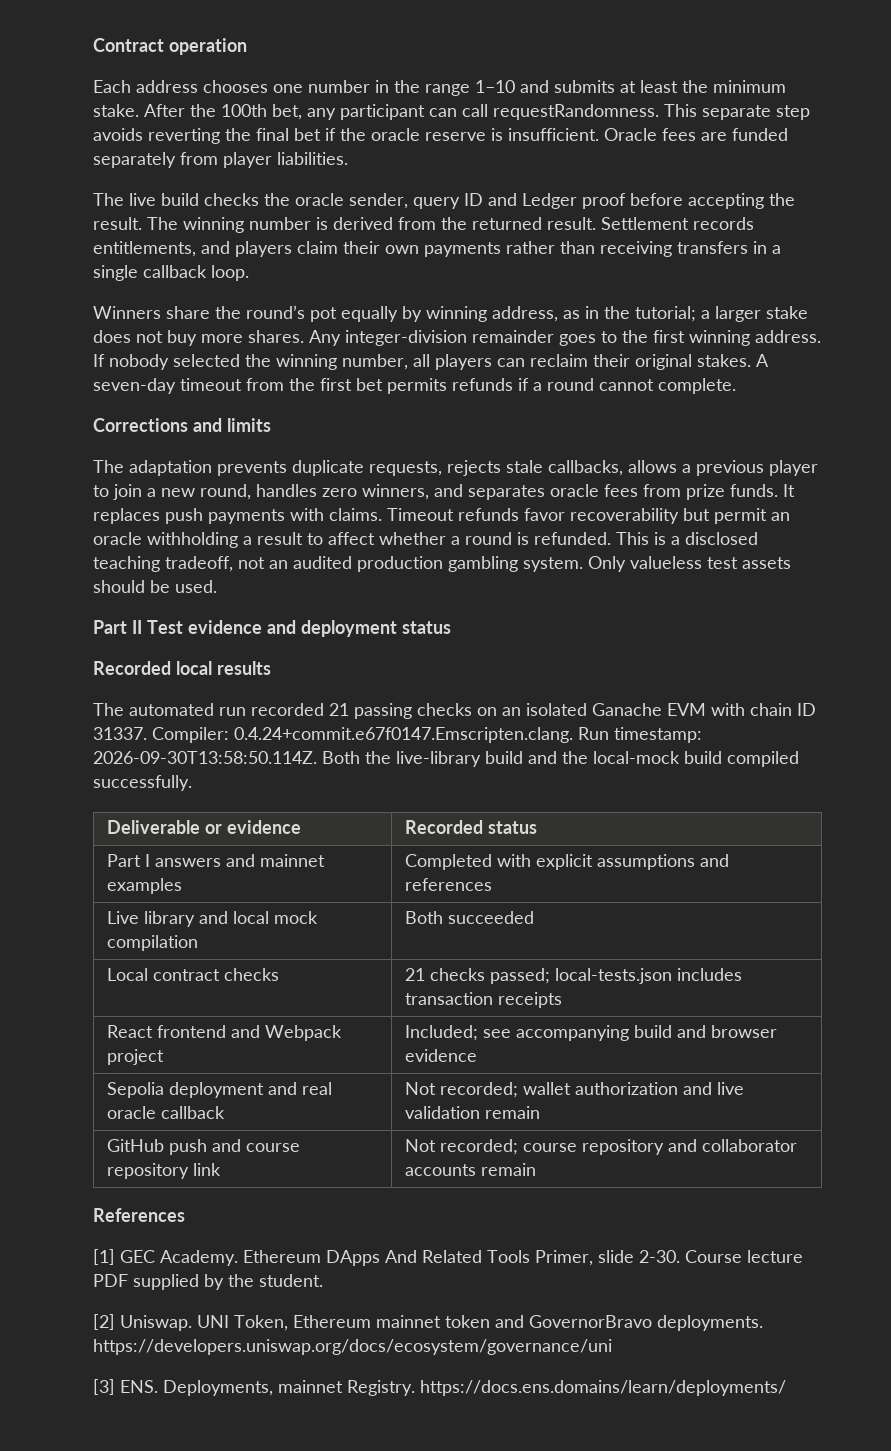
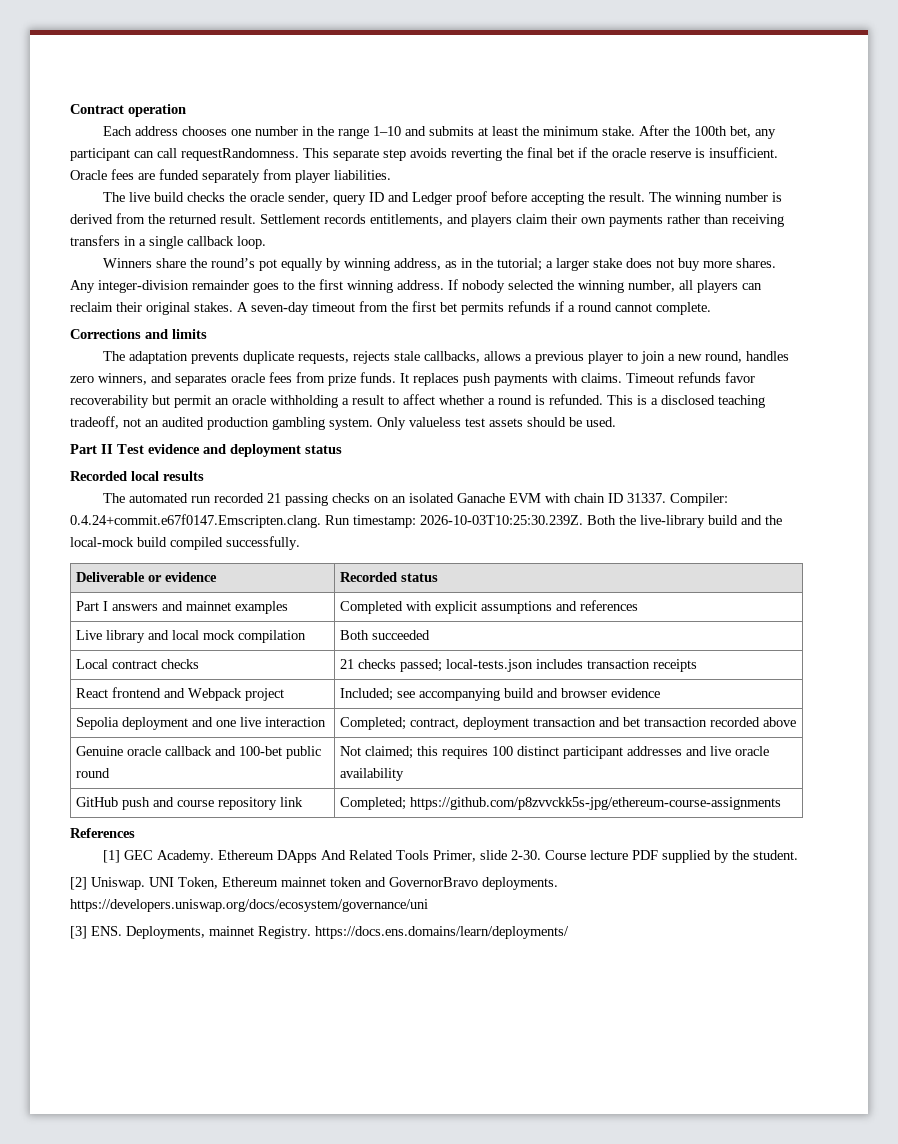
- Compiler: 0.4.24+commit.e67f0147.Emscripten.clang. Run timestamp: 2026-09-30T13:58:50.114Z. Both the live-library build and the local-mock build compiled successfully.
+ Compiler: 0.4.24+commit.e67f0147.Emscripten.clang. Run timestamp: 2026-10-03T10:25:30.239Z. Both the live-library build and the local-mock build compiled successfully.
- Sepolia deployment and real oracle callback | Not recorded; wallet authorization and live validation remain
+ Sepolia deployment and one live interaction | Completed; contract, deployment transaction and bet transaction recorded above
+ Genuine oracle callback and 100-bet public round | Not claimed; this requires 100 distinct participant addresses and live oracle availability
- GitHub push and course repository link | Not recorded; course repository and collaborator accounts remain
+ GitHub push and course repository link | Completed; https://github.com/p8zvvckk5s-jpg/ethereum-course-assignments

